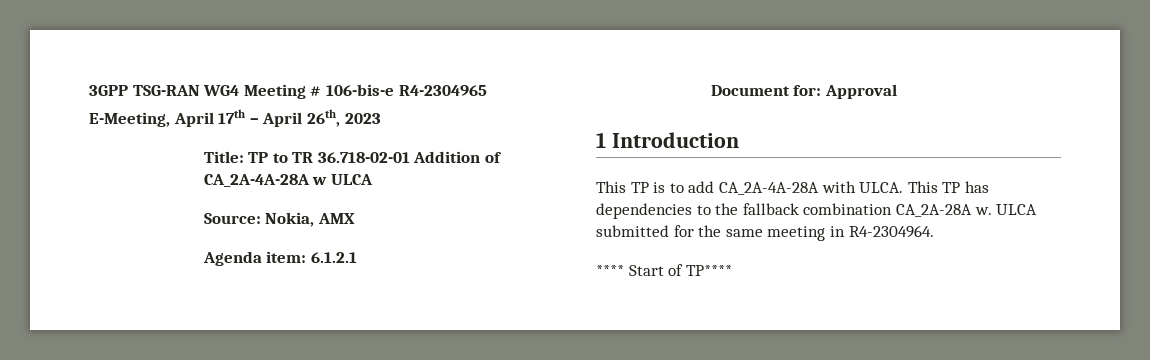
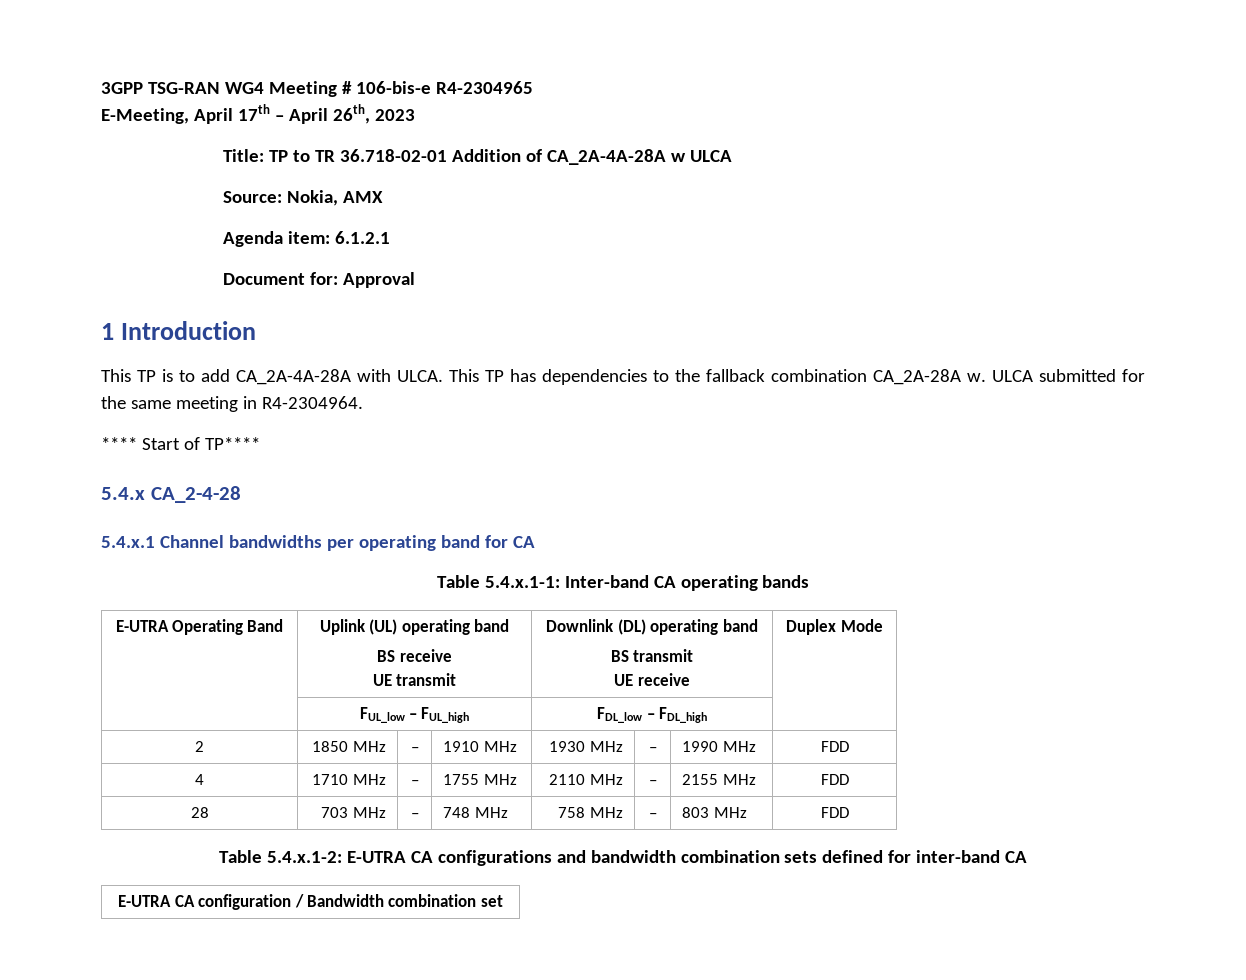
+ 5.4.x CA_2-4-28
+ 5.4.x.1 Channel bandwidths per operating band for CA
+ Table 5.4.x.1-1: Inter-band CA operating bands
+ E-UTRA Operating Band | Uplink (UL) operating band
+ BS receive
+ UE transmit | Downlink (DL) operating band
+ BS transmit
+ UE receive | Duplex Mode
+ | FUL_low – FUL_high | FDL_low – FDL_high |
+ 2 | 1850 MHz | – | 1910 MHz | 1930 MHz | – | 1990 MHz | FDD
+ 4 | 1710 MHz | – | 1755 MHz | 2110 MHz | – | 2155 MHz | FDD
+ 28 | 703 MHz | – | 748 MHz | 758 MHz | – | 803 MHz | FDD
+ Table 5.4.x.1-2: E-UTRA CA configurations and bandwidth combination sets defined for inter-band CA
+ E-UTRA CA configuration / Bandwidth combination set

